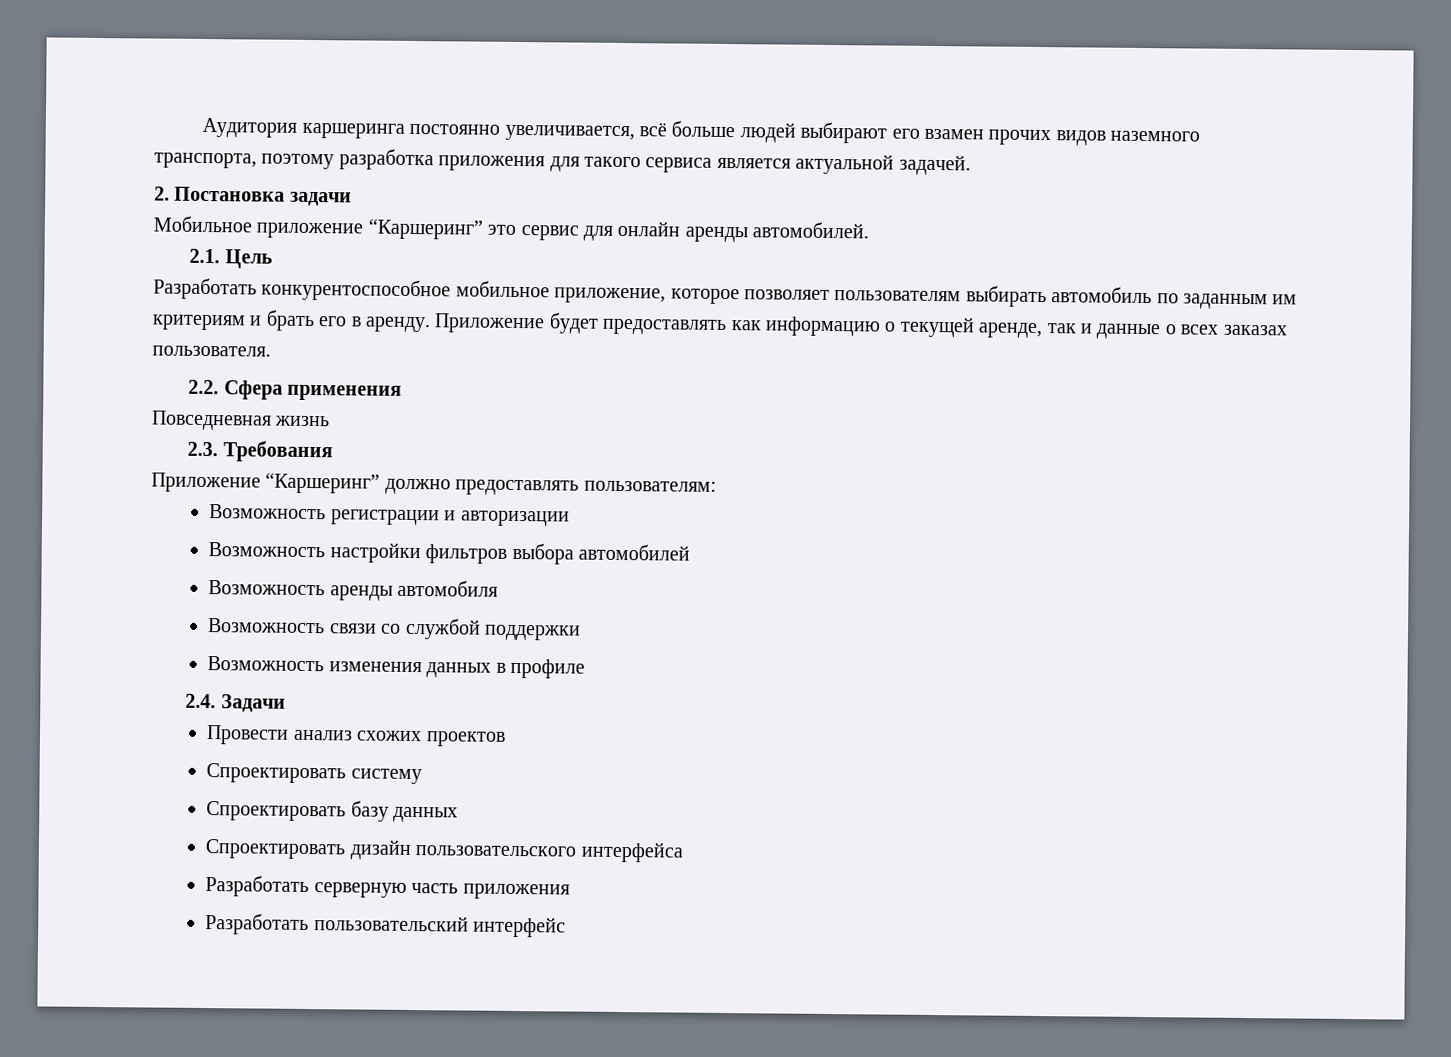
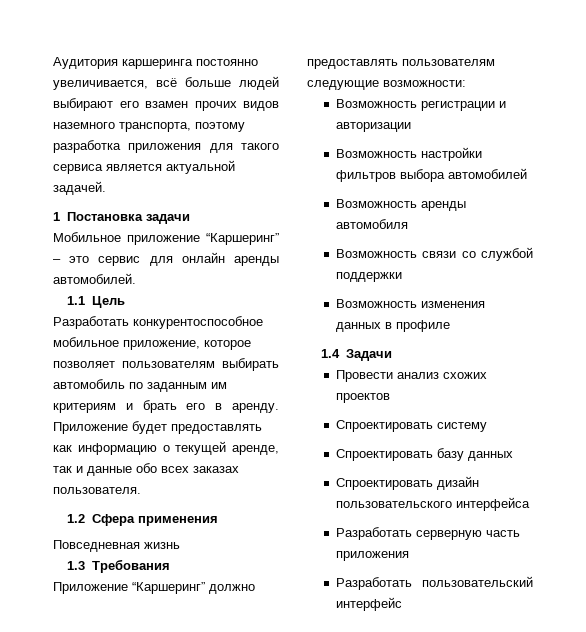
- 2. Постановка задачи
+ 1 Постановка задачи
- Мобильное приложение “Каршеринг” это сервис для онлайн аренды автомобилей.
+ Мобильное приложение “Каршеринг” – это сервис для онлайн аренды автомобилей.
- 2.1. Цель
+ 1.1 Цель
- Приложение будет предоставлять как информацию о текущей аренде, так и данные о всех заказах пользователя.
+ Приложение будет предоставлять как информацию о текущей аренде, так и данные обо всех заказах пользователя.
- 2.2. Сфера применения
+ 1.2 Сфера применения
- 2.3. Требования
+ 1.3 Требования
- Приложение “Каршеринг” должно предоставлять пользователям:
+ Приложение “Каршеринг” должно предоставлять пользователям следующие возможности:
- 2.4. Задачи
+ 1.4 Задачи

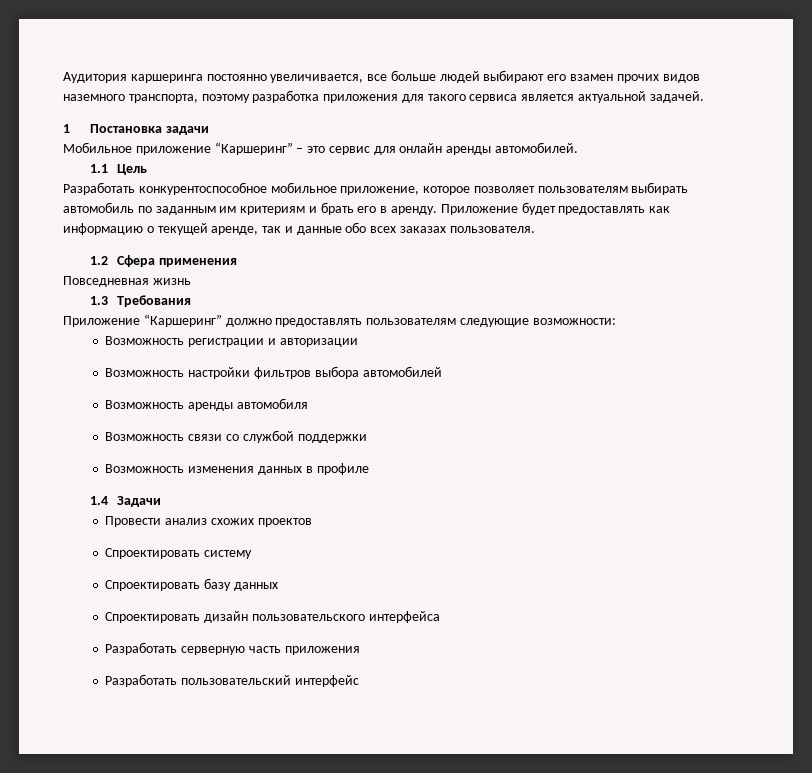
- Аудитория каршеринга постоянно увеличивается, всё больше людей выбирают его взамен прочих видов наземного транспорта, поэтому разработка приложения для такого сервиса является актуальной задачей.
+ Аудитория каршеринга постоянно увеличивается, все больше людей выбирают его взамен прочих видов наземного транспорта, поэтому разработка приложения для такого сервиса является актуальной задачей.

